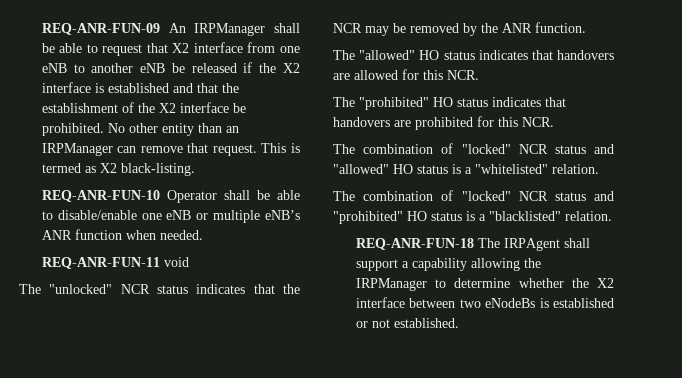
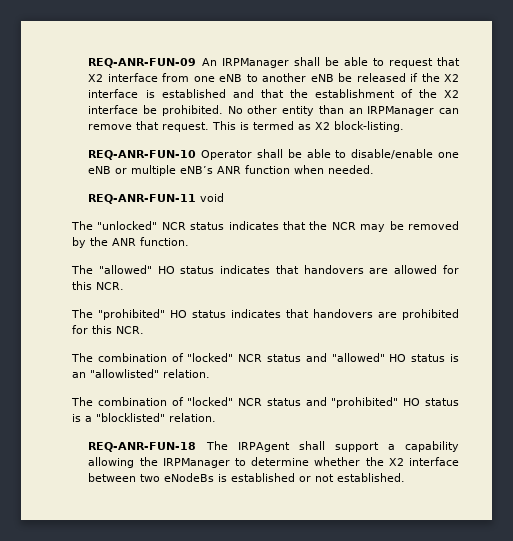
- This is termed as X2 black-listing.
+ This is termed as X2 block-listing.
- The combination of "locked" NCR status and "allowed" HO status is a "whitelisted" relation.
+ The combination of "locked" NCR status and "allowed" HO status is an "allowlisted" relation.
- The combination of "locked" NCR status and "prohibited" HO status is a "blacklisted" relation.
+ The combination of "locked" NCR status and "prohibited" HO status is a "blocklisted" relation.

